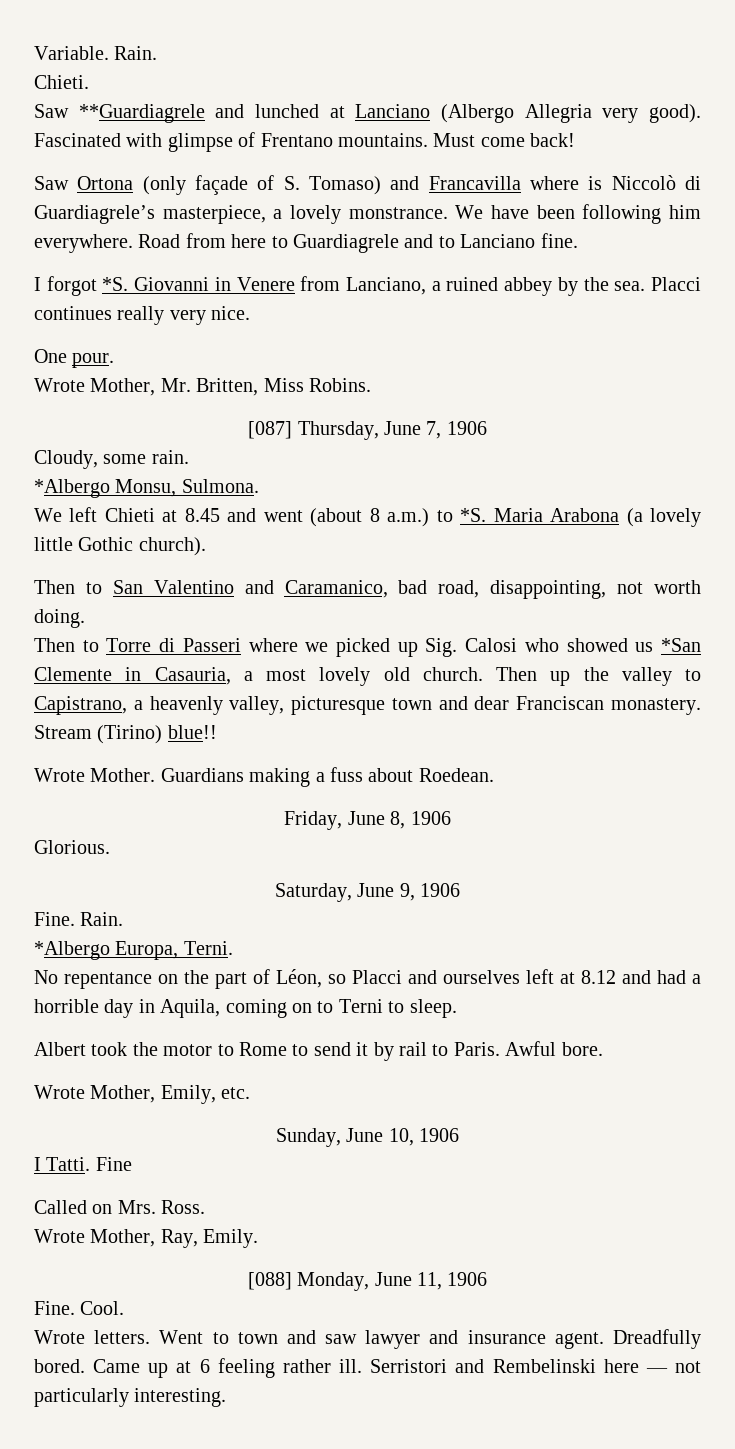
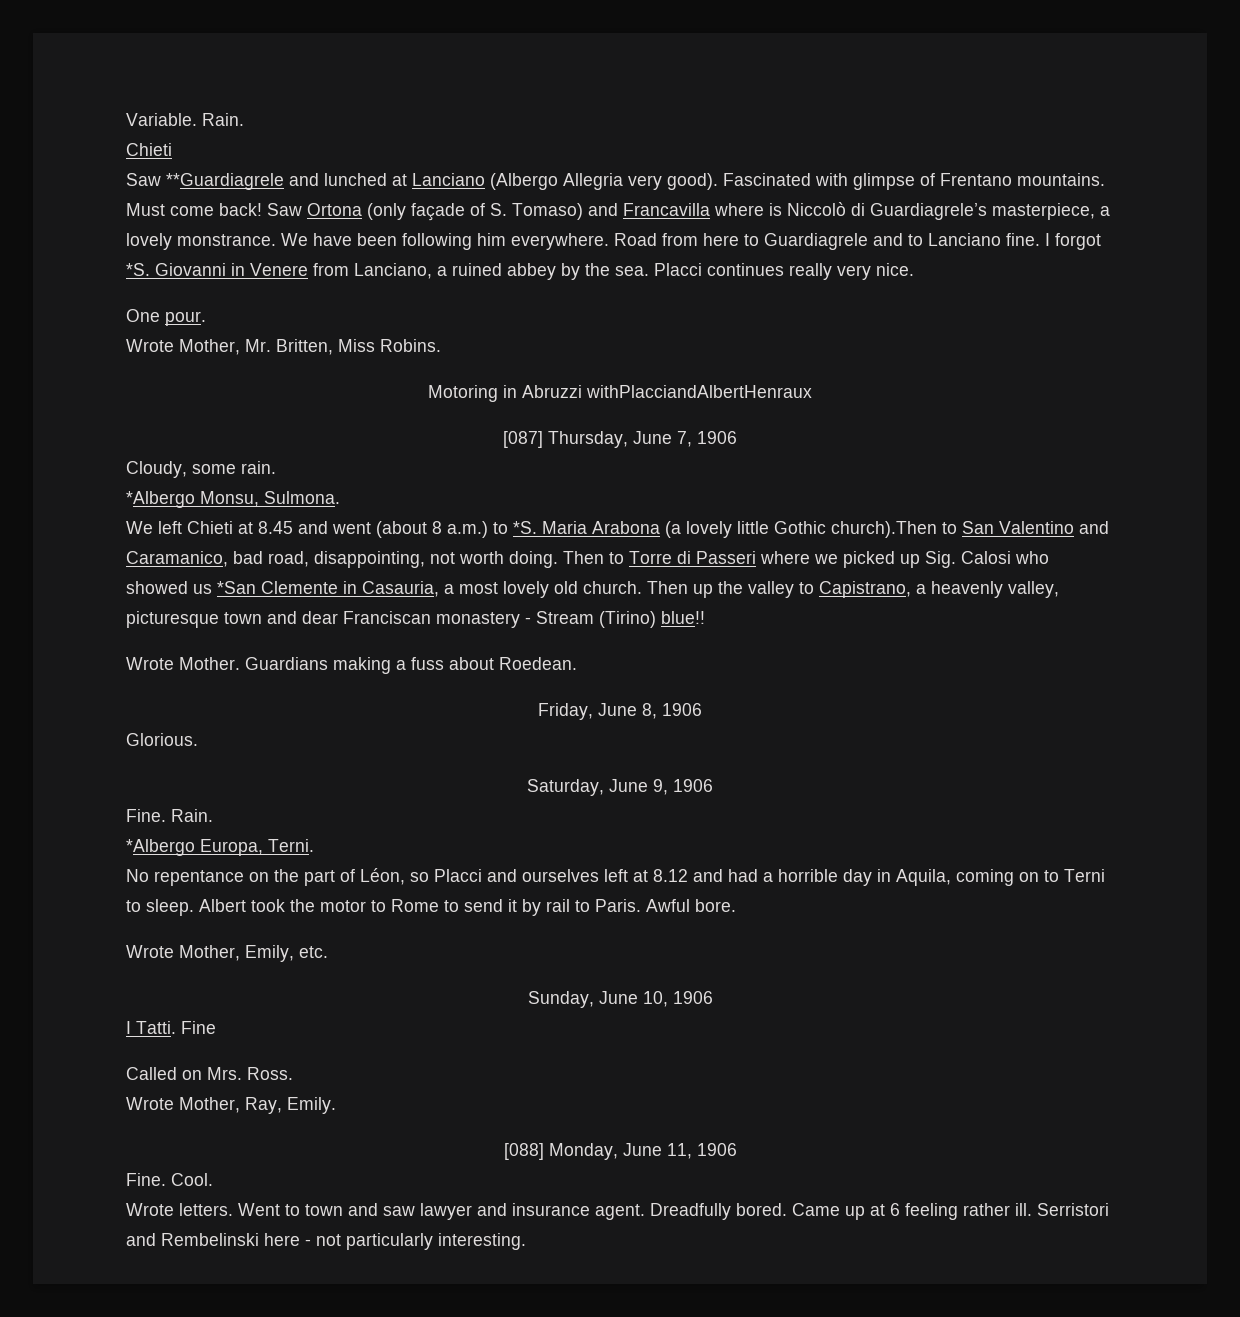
  Variable. Rain.
- Chieti.
+ Chieti
- Must come back!
- Saw Ortona (only façade of S. Tomaso) and Francavilla where is Niccolò di Guardiagrele’s masterpiece, a lovely monstrance.
+ Must come back! Saw Ortona (only façade of S. Tomaso) and Francavilla where is Niccolò di Guardiagrele’s masterpiece, a lovely monstrance.
- Road from here to Guardiagrele and to Lanciano fine.
- I forgot *S.
+ Road from here to Guardiagrele and to Lanciano fine. I forgot *S.
+ Motoring in Abruzzi withPlacciandAlbertHenraux
- Maria Arabona (a lovely little Gothic church).
- Then to San Valentino and Caramanico, bad road, disappointing, not worth doing.
- Then to Torre di Passeri where we picked up Sig. Calosi who showed us *San Clemente in Casauria, a most lovely old church.
+ Maria Arabona (a lovely little Gothic church).Then to San Valentino and Caramanico, bad road, disappointing, not worth doing. Then to Torre di Passeri where we picked up Sig. Calosi who showed us *San Clemente in Casauria, a most lovely old church.
- Then up the valley to Capistrano, a heavenly valley, picturesque town and dear Franciscan monastery. Stream (Tirino) blue!!
+ Then up the valley to Capistrano, a heavenly valley, picturesque town and dear Franciscan monastery - Stream (Tirino) blue!!
- No repentance on the part of Léon, so Placci and ourselves left at 8.12 and had a horrible day in Aquila, coming on to Terni to sleep.
- Albert took the motor to Rome to send it by rail to Paris.
+ No repentance on the part of Léon, so Placci and ourselves left at 8.12 and had a horrible day in Aquila, coming on to Terni to sleep. Albert took the motor to Rome to send it by rail to Paris.
- Serristori and Rembelinski here — not particularly interesting.
+ Serristori and Rembelinski here - not particularly interesting.

